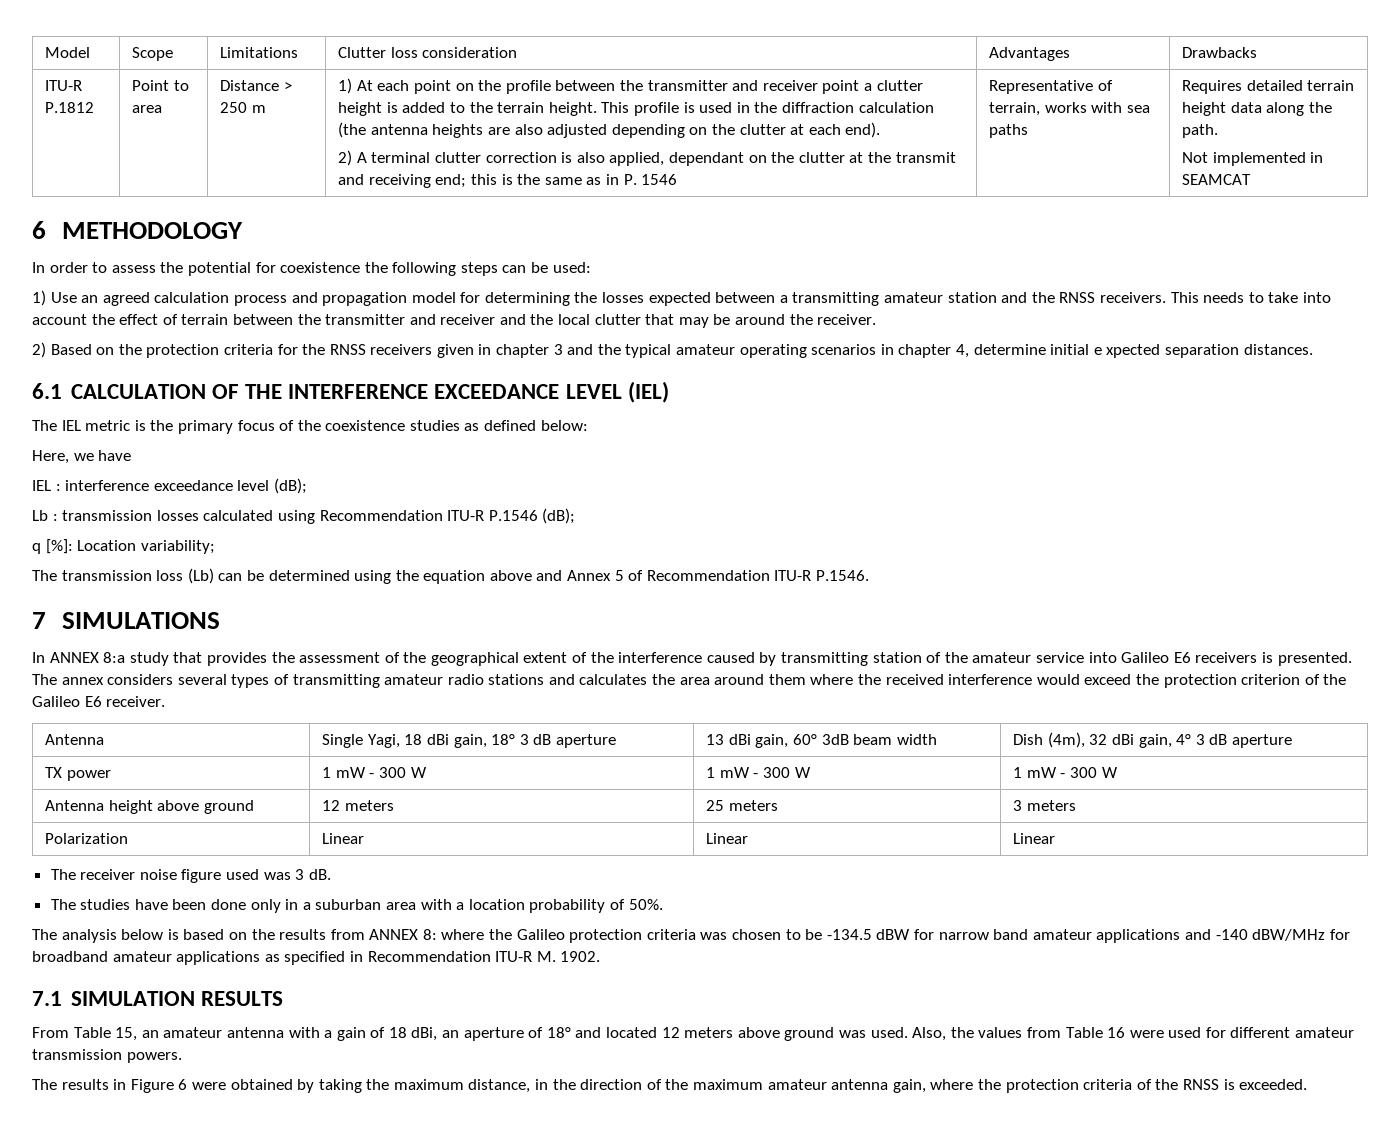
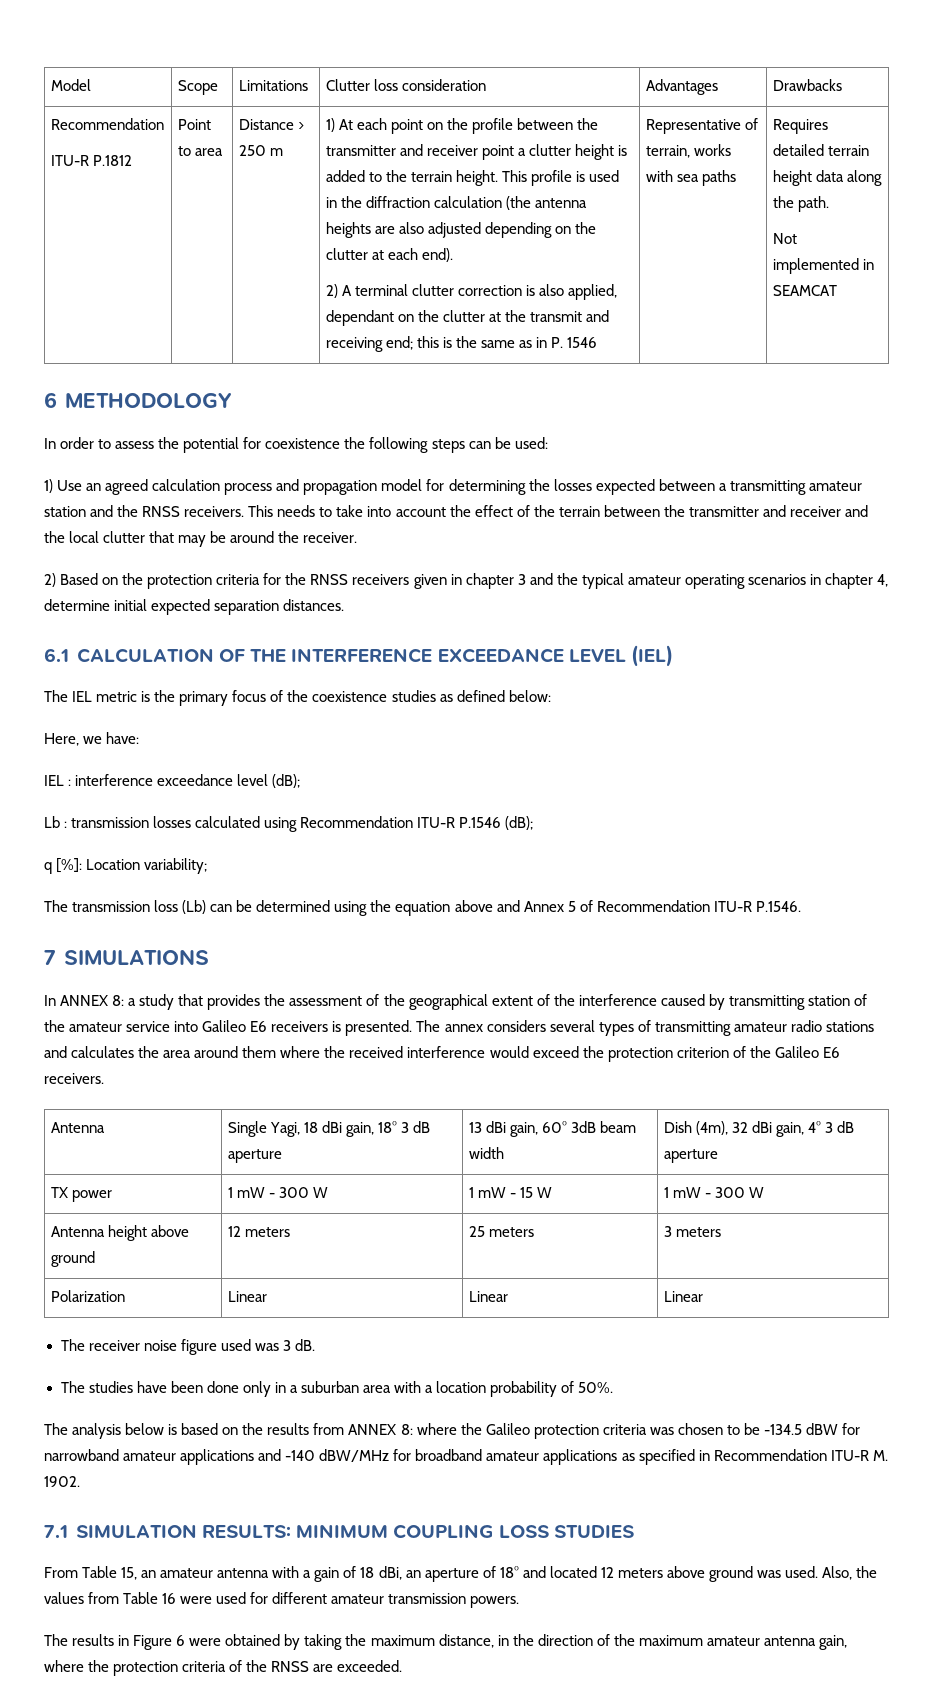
  Model | Scope | Limitations | Clutter loss consideration | Advantages | Drawbacks
+ Recommendation
- This needs to take into account the effect of terrain between the transmitter and receiver and the local clutter that may be around the receiver.
+ This needs to take into account the effect of the terrain between the transmitter and receiver and the local clutter that may be around the receiver.
- 2) Based on the protection criteria for the RNSS receivers given in chapter 3 and the typical amateur operating scenarios in chapter 4, determine initial e xpected separation distances.
+ 2) Based on the protection criteria for the RNSS receivers given in chapter 3 and the typical amateur operating scenarios in chapter 4, determine initial expected separation distances.
- Here, we have
+ Here, we have:
- In ANNEX 8:a study that provides the assessment of the geographical extent of the interference caused by transmitting station of the amateur service into Galileo E6 receivers is presented.
+ In ANNEX 8: a study that provides the assessment of the geographical extent of the interference caused by transmitting station of the amateur service into Galileo E6 receivers is presented.
- The annex considers several types of transmitting amateur radio stations and calculates the area around them where the received interference would exceed the protection criterion of the Galileo E6 receiver.
+ The annex considers several types of transmitting amateur radio stations and calculates the area around them where the received interference would exceed the protection criterion of the Galileo E6 receivers.
- TX power | 1 mW - 300 W | 1 mW - 300 W | 1 mW - 300 W
+ TX power | 1 mW - 300 W | 1 mW - 15 W | 1 mW - 300 W
- The analysis below is based on the results from ANNEX 8: where the Galileo protection criteria was chosen to be -134.5 dBW for narrow band amateur applications and -140 dBW/MHz for broadband amateur applications as specified in Recommendation ITU-R M. 1902.
+ The analysis below is based on the results from ANNEX 8: where the Galileo protection criteria was chosen to be -134.5 dBW for narrowband amateur applications and -140 dBW/MHz for broadband amateur applications as specified in Recommendation ITU-R M. 1902.
- 7.1 SIMULATION RESULTS
+ 7.1 SIMULATION RESULTS: MINIMUM COUPLING LOSS STUDIES
- The results in Figure 6 were obtained by taking the maximum distance, in the direction of the maximum amateur antenna gain, where the protection criteria of the RNSS is exceeded.
+ The results in Figure 6 were obtained by taking the maximum distance, in the direction of the maximum amateur antenna gain, where the protection criteria of the RNSS are exceeded.

